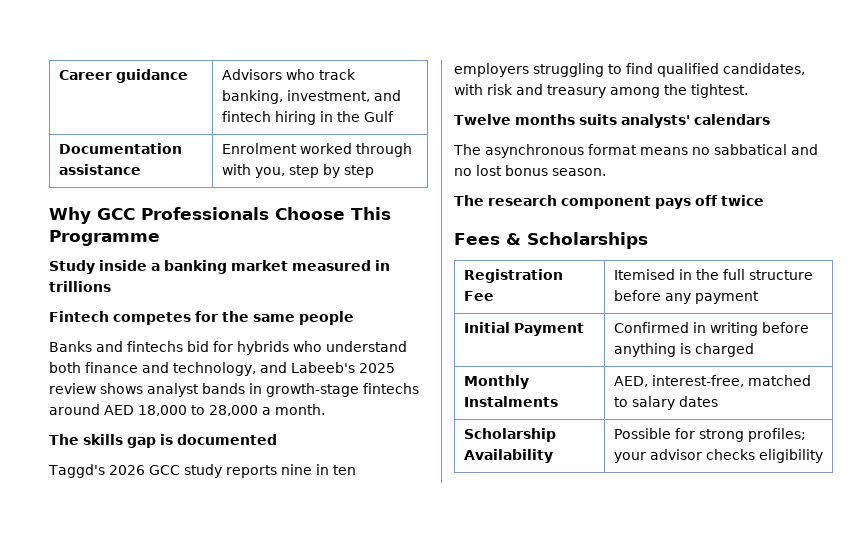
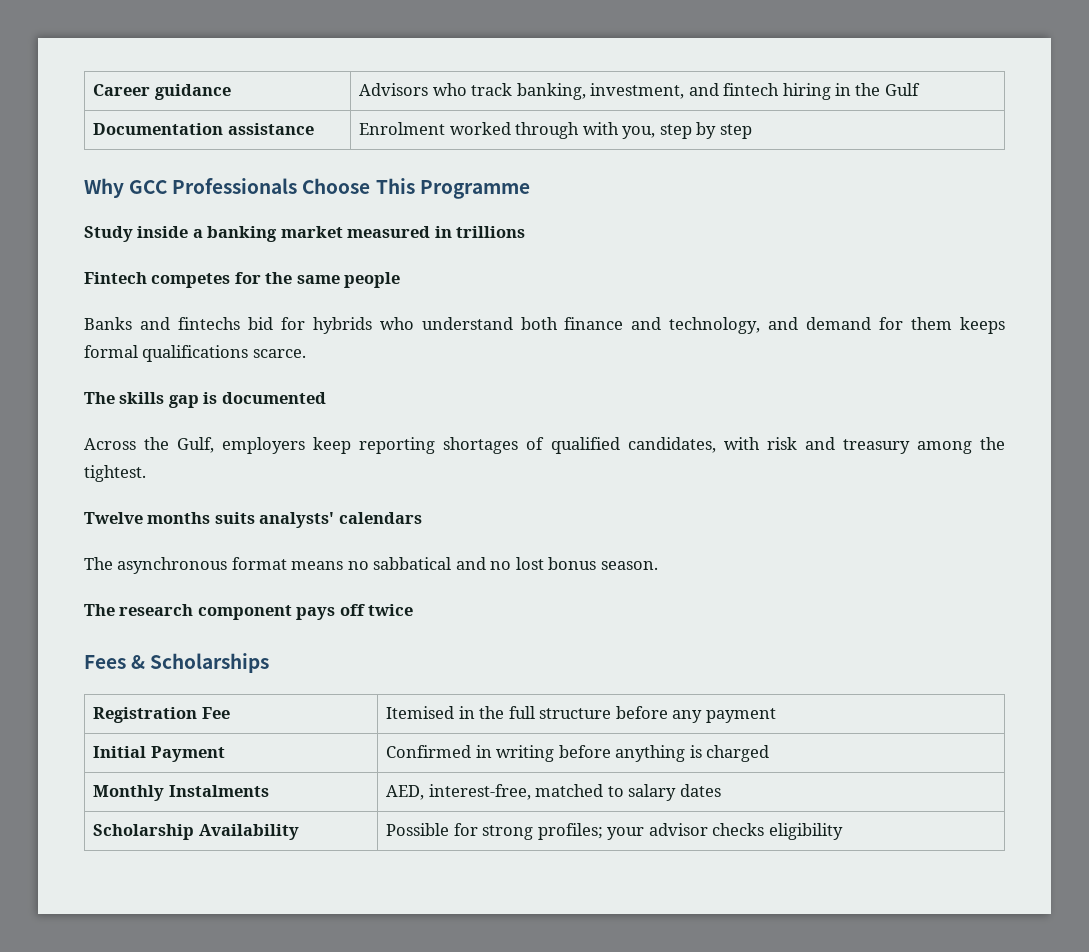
- Banks and fintechs bid for hybrids who understand both finance and technology, and Labeeb's 2025 review shows analyst bands in growth-stage fintechs around AED 18,000 to 28,000 a month.
+ Banks and fintechs bid for hybrids who understand both finance and technology, and demand for them keeps formal qualifications scarce.
- Taggd's 2026 GCC study reports nine in ten employers struggling to find qualified candidates, with risk and treasury among the tightest.
+ Across the Gulf, employers keep reporting shortages of qualified candidates, with risk and treasury among the tightest.

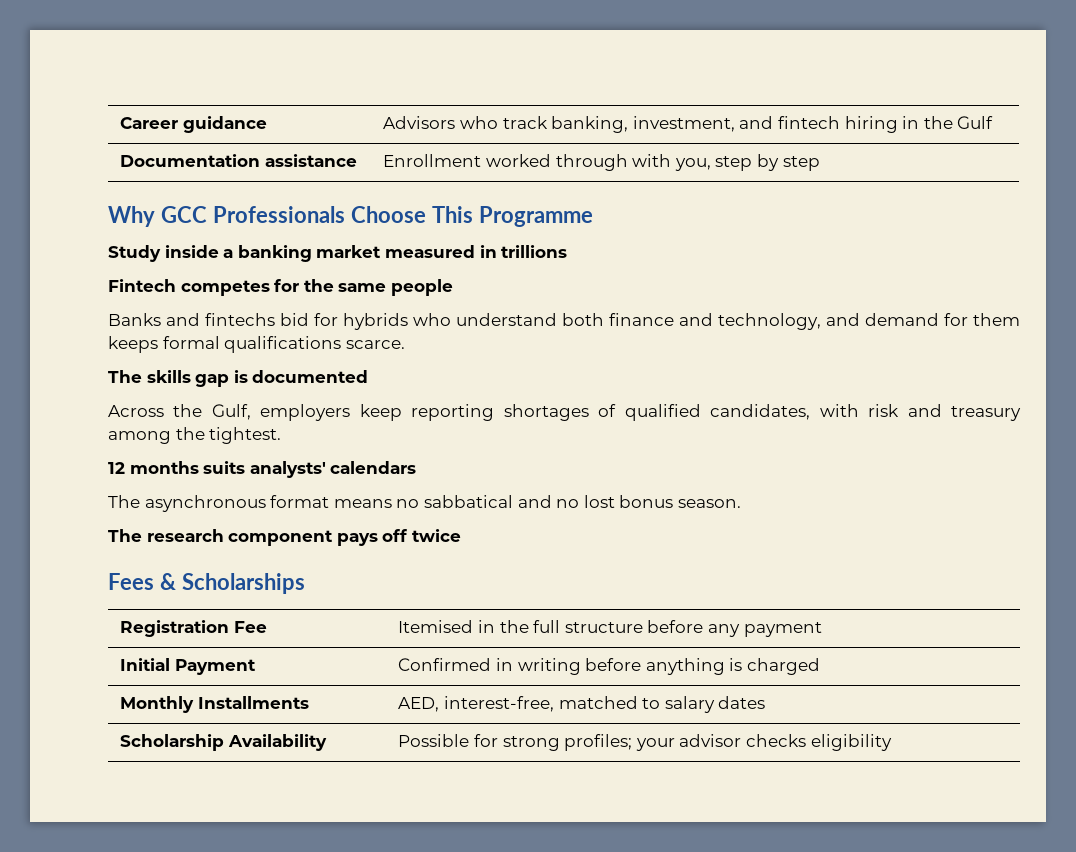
- Documentation assistance | Enrolment worked through with you, step by step
+ Documentation assistance | Enrollment worked through with you, step by step
- Twelve months suits analysts' calendars
+ 12 months suits analysts' calendars
- Monthly Instalments | AED, interest-free, matched to salary dates
+ Monthly Installments | AED, interest-free, matched to salary dates

